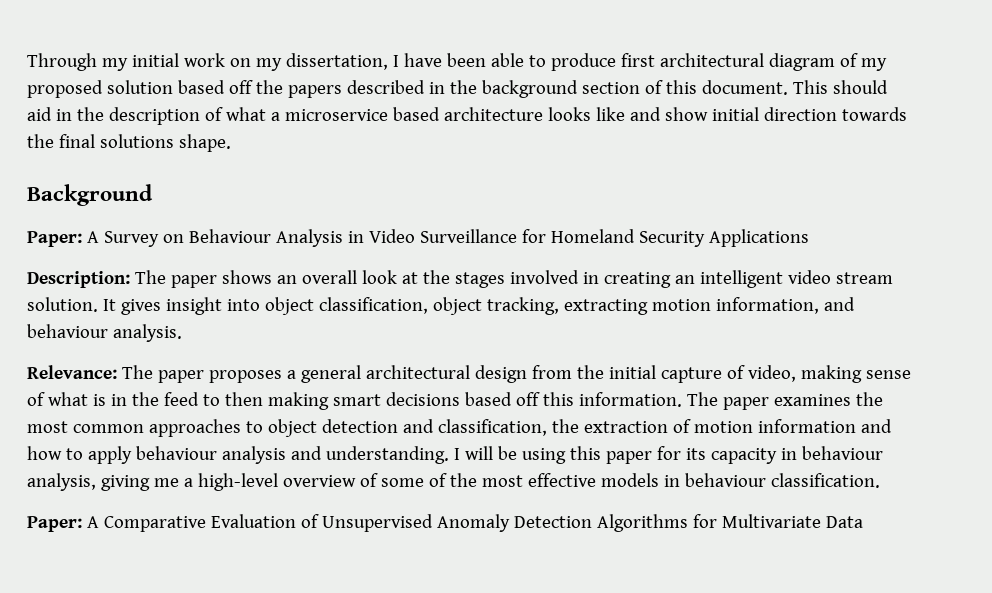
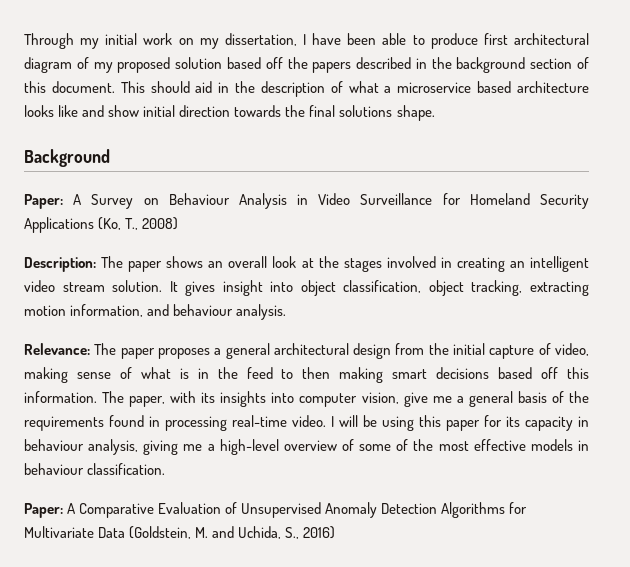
- Paper: A Survey on Behaviour Analysis in Video Surveillance for Homeland Security Applications
+ Paper: A Survey on Behaviour Analysis in Video Surveillance for Homeland Security Applications (Ko, T., 2008)
- The paper examines the most common approaches to object detection and classification, the extraction of motion information and how to apply behaviour analysis and understanding.
+ The paper, with its insights into computer vision, give me a general basis of the requirements found in processing real-time video.
- Paper: A Comparative Evaluation of Unsupervised Anomaly Detection Algorithms for Multivariate Data
+ Paper: A Comparative Evaluation of Unsupervised Anomaly Detection Algorithms for Multivariate Data (Goldstein, M. and Uchida, S., 2016)

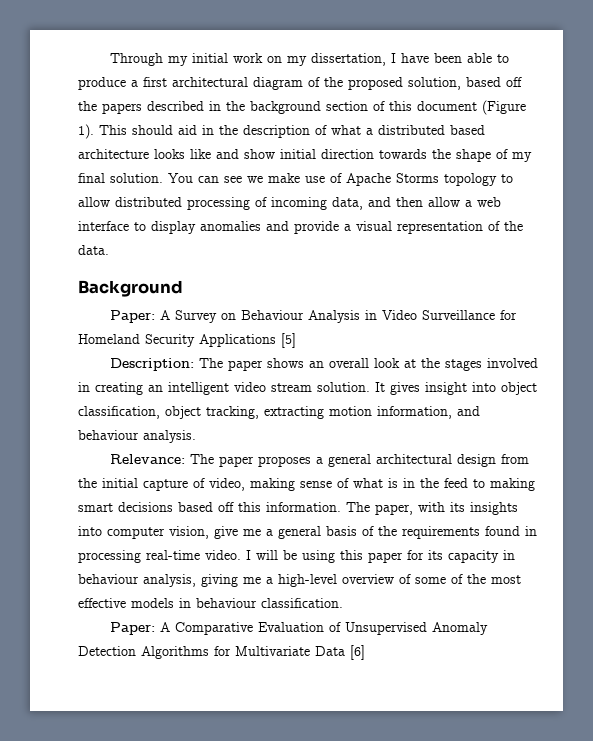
- Through my initial work on my dissertation, I have been able to produce first architectural diagram of my proposed solution based off the papers described in the background section of this document.
+ Through my initial work on my dissertation, I have been able to produce a first architectural diagram of the proposed solution, based off the papers described in the background section of this document (Figure 1).
- This should aid in the description of what a microservice based architecture looks like and show initial direction towards the final solutions shape.
+ This should aid in the description of what a distributed based architecture looks like and show initial direction towards the shape of my final solution. You can see we make use of Apache Storms topology to allow distributed processing of incoming data, and then allow a web interface to display anomalies and provide a visual representation of the data.
- Paper: A Survey on Behaviour Analysis in Video Surveillance for Homeland Security Applications (Ko, T., 2008)
+ Paper: A Survey on Behaviour Analysis in Video Surveillance for Homeland Security Applications [5]
- Relevance: The paper proposes a general architectural design from the initial capture of video, making sense of what is in the feed to then making smart decisions based off this information.
+ Relevance: The paper proposes a general architectural design from the initial capture of video, making sense of what is in the feed to making smart decisions based off this information.
- Paper: A Comparative Evaluation of Unsupervised Anomaly Detection Algorithms for Multivariate Data (Goldstein, M. and Uchida, S., 2016)
+ Paper: A Comparative Evaluation of Unsupervised Anomaly Detection Algorithms for Multivariate Data [6]

